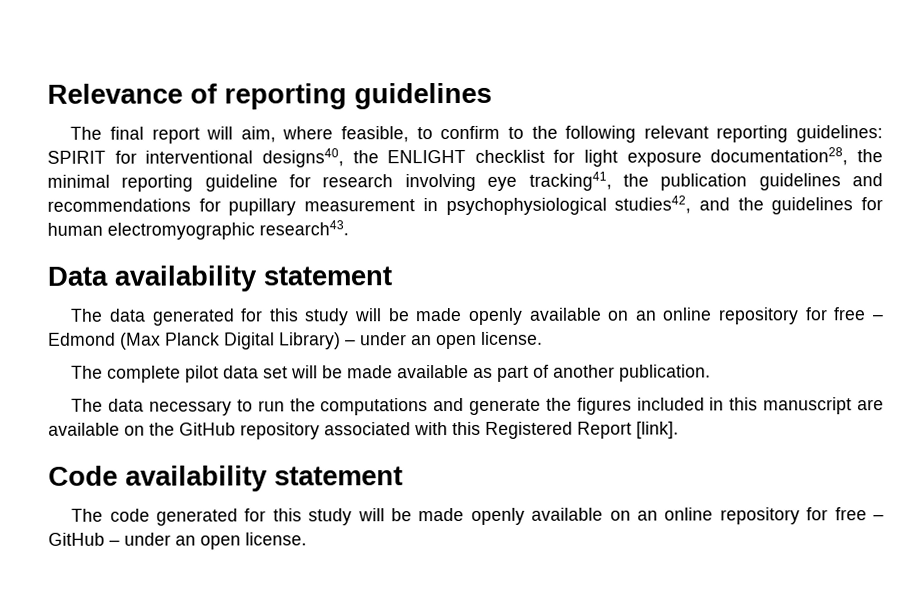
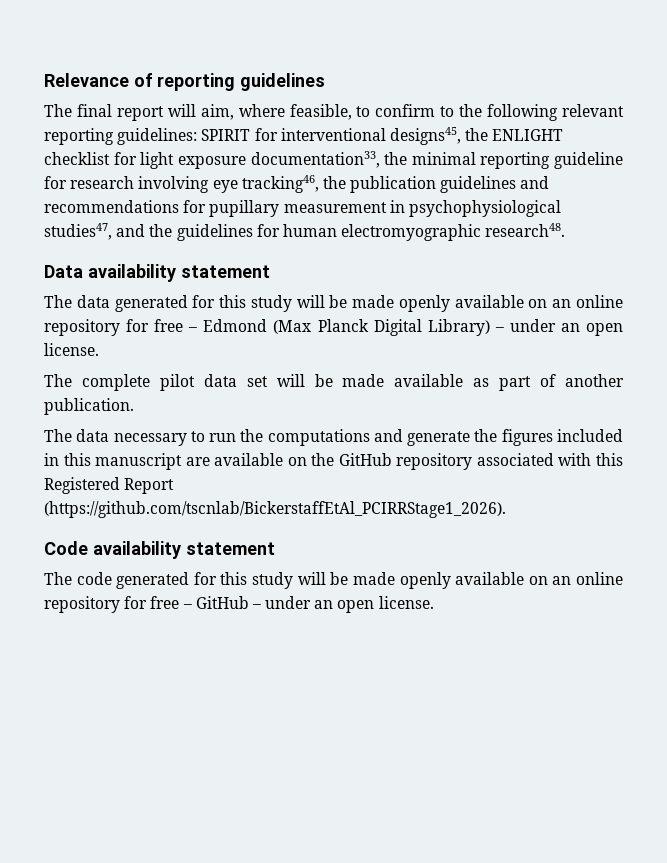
- The final report will aim, where feasible, to confirm to the following relevant reporting guidelines: SPIRIT for interventional designs40, the ENLIGHT checklist for light exposure documentation28, the minimal reporting guideline for research involving eye tracking41, the publication guidelines and recommendations for pupillary measurement in psychophysiological studies42, and the guidelines for human electromyographic research43.
+ The final report will aim, where feasible, to confirm to the following relevant reporting guidelines: SPIRIT for interventional designs45, the ENLIGHT checklist for light exposure documentation33, the minimal reporting guideline for research involving eye tracking46, the publication guidelines and recommendations for pupillary measurement in psychophysiological studies47, and the guidelines for human electromyographic research48.
- The data necessary to run the computations and generate the figures included in this manuscript are available on the GitHub repository associated with this Registered Report [link].
+ The data necessary to run the computations and generate the figures included in this manuscript are available on the GitHub repository associated with this Registered Report (https://github.com/tscnlab/BickerstaffEtAl_PCIRRStage1_2026).

